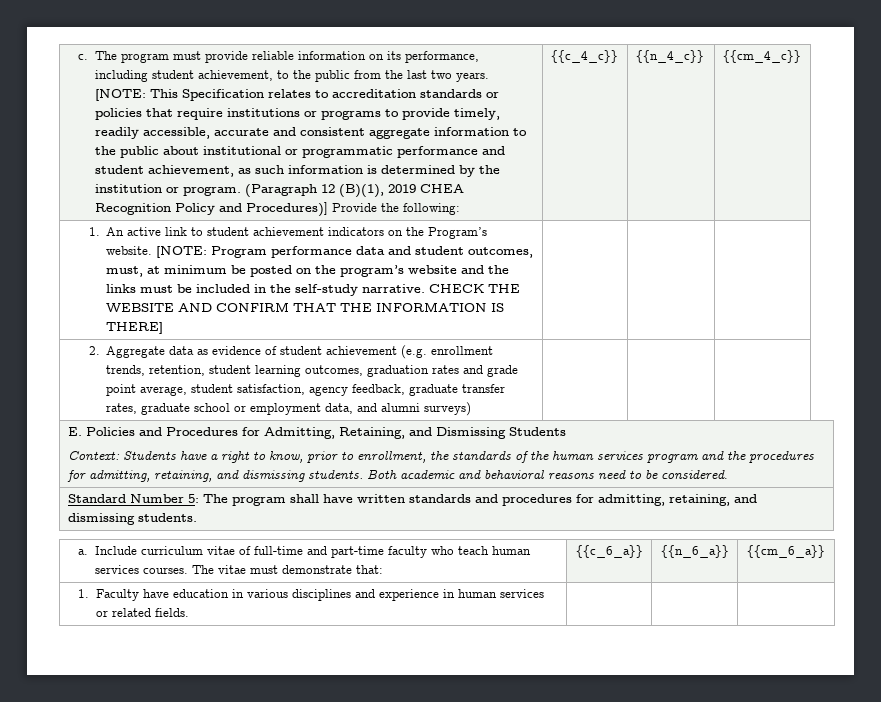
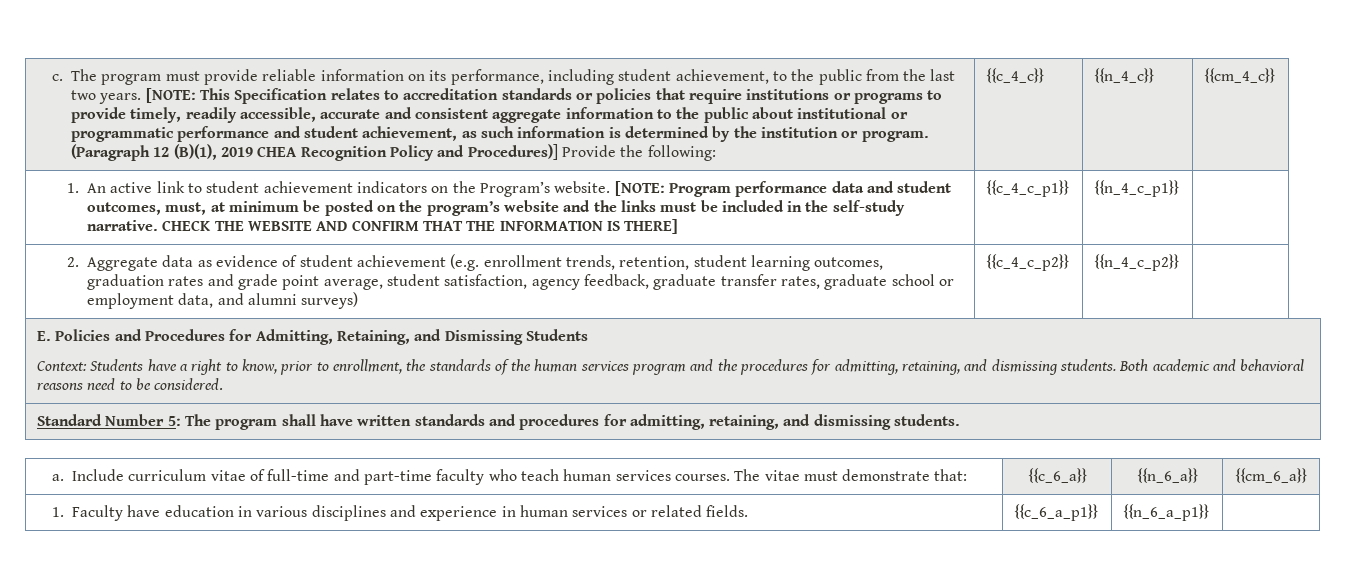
+ {{c_4_c_p1}} | {{n_4_c_p1}}
- 2. Aggregate data as evidence of student achievement (e.g. enrollment trends, retention, student learning outcomes, graduation rates and grade point average, student satisfaction, agency feedback, graduate transfer rates, graduate school or employment data, and alumni surveys) | | |
+ 2. Aggregate data as evidence of student achievement (e.g. enrollment trends, retention, student learning outcomes, graduation rates and grade point average, student satisfaction, agency feedback, graduate transfer rates, graduate school or employment data, and alumni surveys) | {{c_4_c_p2}} | {{n_4_c_p2}} |
- 1. Faculty have education in various disciplines and experience in human services or related fields. | | |
+ 1. Faculty have education in various disciplines and experience in human services or related fields. | {{c_6_a_p1}} | {{n_6_a_p1}} |

